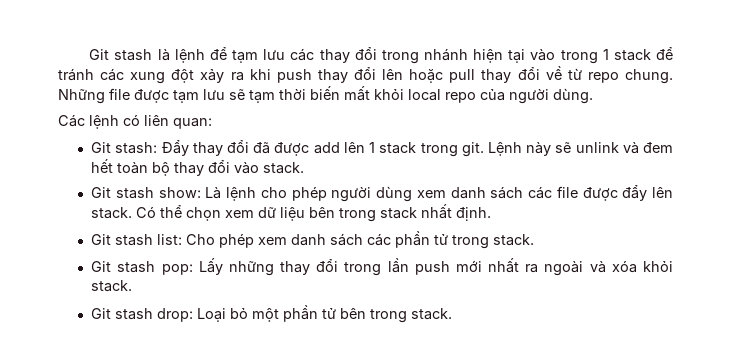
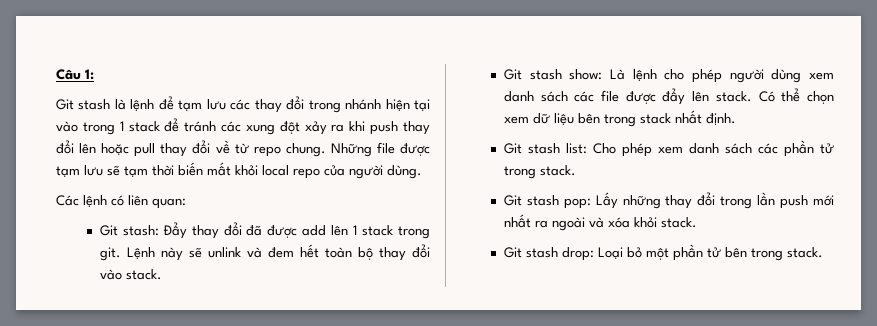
+ Câu 1:

